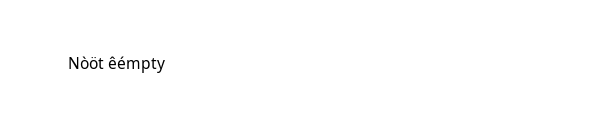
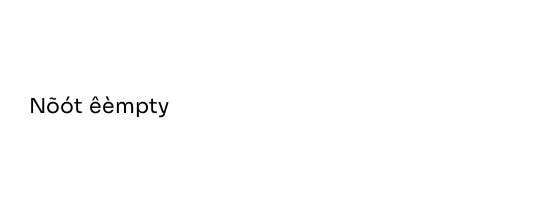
- Nòöt êémpty
+ Nõót êèmpty

